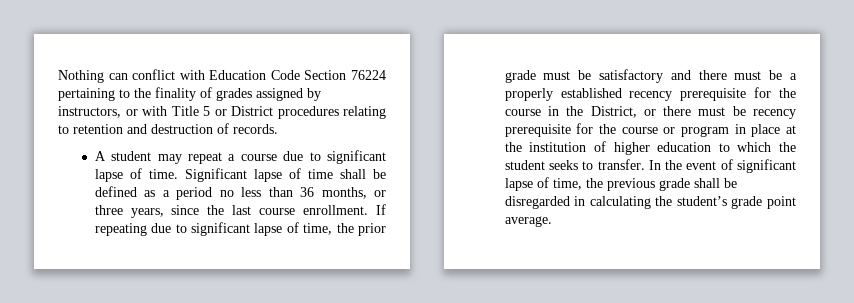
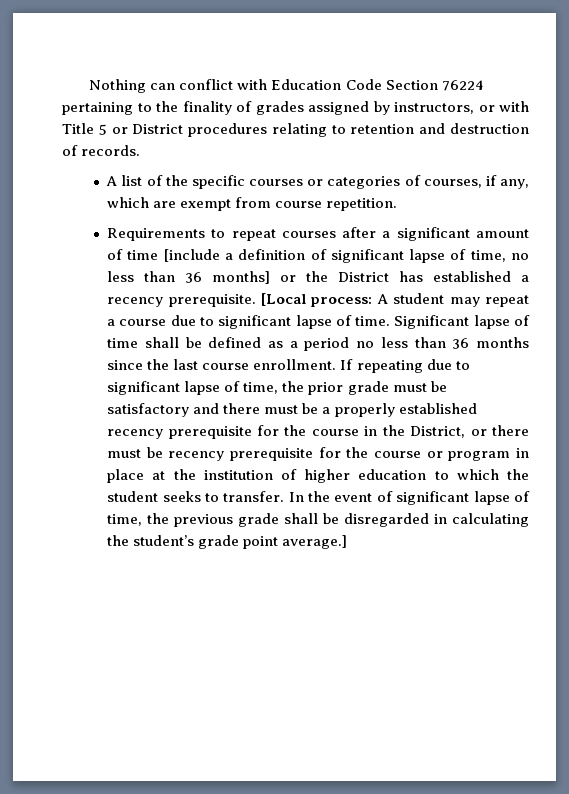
- A student may repeat a course due to significant lapse of time.
+ A list of the specific courses or categories of courses, if any, which are exempt from course repetition.
+ Requirements to repeat courses after a significant amount of time [include a definition of significant lapse of time, no less than 36 months] or the District has established a recency prerequisite. [Local process: A student may repeat a course due to significant lapse of time.
- Significant lapse of time shall be defined as a period no less than 36 months, or three years, since the last course enrollment.
+ Significant lapse of time shall be defined as a period no less than 36 months since the last course enrollment.
- In the event of significant lapse of time, the previous grade shall be disregarded in calculating the student’s grade point average.
+ In the event of significant lapse of time, the previous grade shall be disregarded in calculating the student’s grade point average.]

